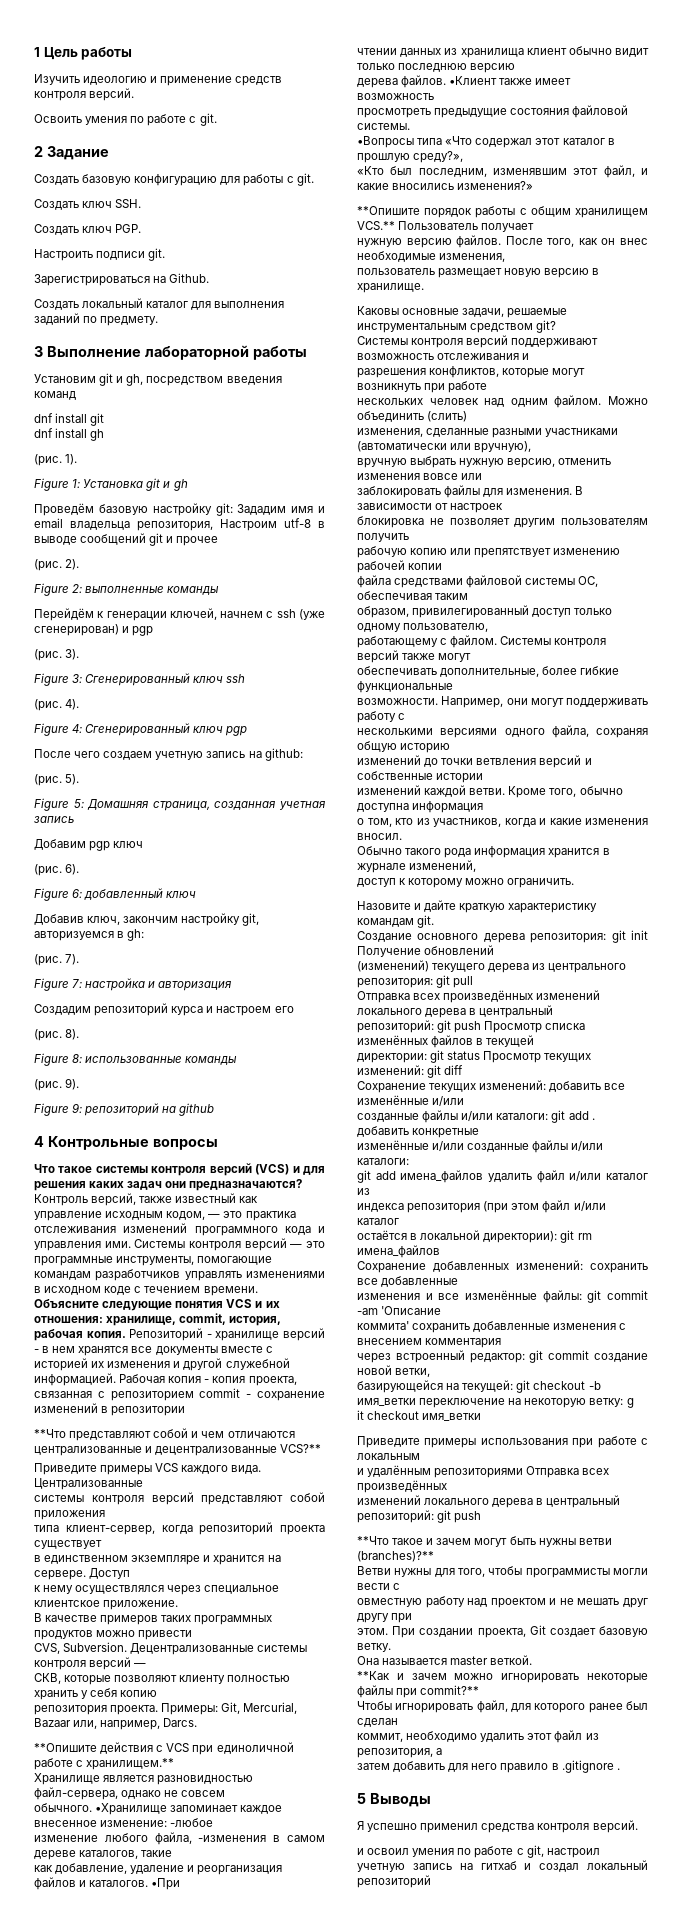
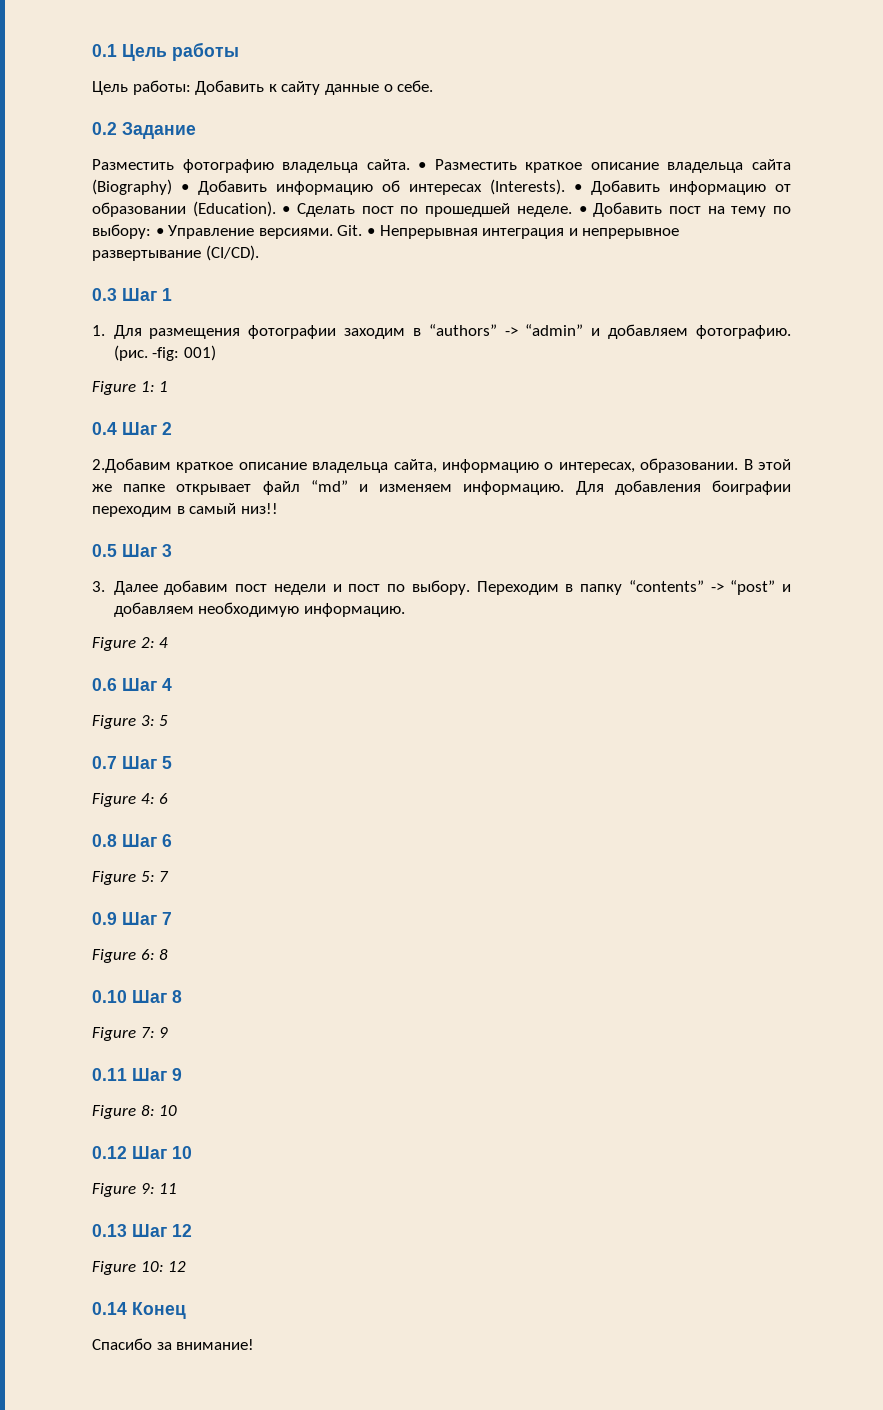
- 1 Цель работы
+ 0.1 Цель работы
- Изучить идеологию и применение средств контроля версий.
- Освоить умения по работе с git.
- 2 Задание
- Создать базовую конфигурацию для работы с git.
- Создать ключ SSH.
- Создать ключ PGP.
- Настроить подписи git.
- Зарегистрироваться на Github.
- Создать локальный каталог для выполнения заданий по предмету.
- 3 Выполнение лабораторной работы
- Установим git и gh, посредством введения команд
- dnf install git
- dnf install gh
- (рис. 1).
- Figure 1: Установка git и gh
- Проведём базовую настройку git: Зададим имя и email владельца репозитория, Настроим utf-8 в выводе сообщений git и прочее
- (рис. 2).
- Figure 2: выполненные команды
- Перейдём к генерации ключей, начнем с ssh (уже сгенерирован) и pgp
- (рис. 3).
- Figure 3: Сгенерированный ключ ssh
- (рис. 4).
- Figure 4: Сгенерированный ключ pgp
- После чего создаем учетную запись на github:
- (рис. 5).
- Figure 5: Домашняя страница, созданная учетная запись
- Добавим pgp ключ
- (рис. 6).
- Figure 6: добавленный ключ
- Добавив ключ, закончим настройку git, авторизуемся в gh:
- (рис. 7).
- Figure 7: настройка и авторизация
- Создадим репозиторий курса и настроем его
- (рис. 8).
- Figure 8: использованные команды
- (рис. 9).
- Figure 9: репозиторий на github
- 4 Контрольные вопросы
- Что такое системы контроля версий (VCS) и для решения каких задач они предназначаются? Контроль версий, также известный как управление исходным кодом, — это практика отслеживания изменений программного кода и управления ими. Системы контроля версий — это программные инструменты, помогающие командам разработчиков управлять изменениями в исходном коде с течением времени. Объясните следующие понятия VCS и их отношения: хранилище, commit, история, рабочая копия. Репозиторий - хранилище версий - в нем хранятся все документы вместе с историей их изменения и другой служебной информацией. Рабочая копия - копия проекта, связанная с репозиторием commit - сохранение изменений в репозитории
- **Что представляют собой и чем отличаются централизованные и децентрализованные VCS?**
- Приведите примеры VCS каждого вида. Централизованные
- системы контроля версий представляют собой приложения
- типа клиент-сервер, когда репозиторий проекта существует
- в единственном экземпляре и хранится на сервере. Доступ
- к нему осуществлялся через специальное клиентское приложение.
- В качестве примеров таких программных продуктов можно привести
- CVS, Subversion. Децентрализованные системы контроля версий —
- СКВ, которые позволяют клиенту полностью хранить у себя копию
- репозитория проекта. Примеры: Git, Mercurial, Bazaar или, например, Darcs.
- **Опишите действия с VCS при единоличной работе с хранилищем.**
- Хранилище является разновидностью файл-сервера, однако не совсем
- обычного. •Хранилище запоминает каждое внесенное изменение: -любое
- изменение любого файла, -изменения в самом дереве каталогов, такие
- как добавление, удаление и реорганизация файлов и каталогов. •При
- чтении данных из хранилища клиент обычно видит только последнюю версию
- дерева файлов. •Клиент также имеет возможность
- просмотреть предыдущие состояния файловой системы.
- •Вопросы типа «Что содержал этот каталог в прошлую среду?»,
- «Кто был последним, изменявшим этот файл, и какие вносились изменения?»
- **Опишите порядок работы с общим хранилищем VCS.** Пользователь получает
- нужную версию файлов. После того, как он внес необходимые изменения,
- пользователь размещает новую версию в хранилище.
- Каковы основные задачи, решаемые инструментальным средством git?
- Системы контроля версий поддерживают возможность отслеживания и
- разрешения конфликтов, которые могут возникнуть при работе
- нескольких человек над одним файлом. Можно объединить (слить)
- изменения, сделанные разными участниками (автоматически или вручную),
- вручную выбрать нужную версию, отменить изменения вовсе или
- заблокировать файлы для изменения. В зависимости от настроек
- блокировка не позволяет другим пользователям получить
- рабочую копию или препятствует изменению рабочей копии
- файла средствами файловой системы ОС, обеспечивая таким
- образом, привилегированный доступ только одному пользователю,
- работающему с файлом. Системы контроля версий также могут
- обеспечивать дополнительные, более гибкие функциональные
- возможности. Например, они могут поддерживать работу с
- несколькими версиями одного файла, сохраняя общую историю
- изменений до точки ветвления версий и собственные истории
- изменений каждой ветви. Кроме того, обычно доступна информация
- о том, кто из участников, когда и какие изменения вносил.
- Обычно такого рода информация хранится в журнале изменений,
- доступ к которому можно ограничить.
- Назовите и дайте краткую характеристику командам git.
- Создание основного дерева репозитория: git init Получение обновлений
- (изменений) текущего дерева из центрального репозитория: git pull
- Отправка всех произведённых изменений локального дерева в центральный
- репозиторий: git push Просмотр списка изменённых файлов в текущей
- директории: git status Просмотр текущих изменений: git diff
- Сохранение текущих изменений: добавить все изменённые и/или
- созданные файлы и/или каталоги: git add . добавить конкретные
- изменённые и/или созданные файлы и/или каталоги:
- git add имена_файлов удалить файл и/или каталог из
- индекса репозитория (при этом файл и/или каталог
- остаётся в локальной директории): git rm имена_файлов
- Сохранение добавленных изменений: сохранить все добавленные
- изменения и все изменённые файлы: git commit -am 'Описание
- коммита' сохранить добавленные изменения с внесением комментария
- через встроенный редактор: git commit создание новой ветки,
- базирующейся на текущей: git checkout -b имя_ветки переключение на некоторую ветку: g
- it checkout имя_ветки
- Приведите примеры использования при работе с локальным
- и удалённым репозиториями Отправка всех произведённых
- изменений локального дерева в центральный репозиторий: git push
- **Что такое и зачем могут быть нужны ветви (branches)?**
- Ветви нужны для того, чтобы программисты могли вести с
- овместную работу над проектом и не мешать друг другу при
- этом. При создании проекта, Git создает базовую ветку.
- Она называется master веткой.
- **Как и зачем можно игнорировать некоторые файлы при commit?**
- Чтобы игнорировать файл, для которого ранее был сделан
- коммит, необходимо удалить этот файл из репозитория, а
- затем добавить для него правило в .gitignore .
- 5 Выводы
- Я успешно применил средства контроля версий.
- и освоил умения по работе с git, настроил учетную запись на гитхаб и создал локальный репозиторий
+ Цель работы: Добавить к сайту данные о себе.
+ 0.2 Задание
+ Разместить фотографию владельца сайта. • Разместить краткое описание владельца сайта (Biography) • Добавить информацию об интересах (Interests). • Добавить информацию от образовании (Education). • Сделать пост по прошедшей неделе. • Добавить пост на тему по выбору: • Управление версиями. Git. • Непрерывная интеграция и непрерывное развертывание (CI/CD).
+ 0.3 Шаг 1
+ 1. Для размещения фотографии заходим в “authors” -> “admin” и добавляем фотографию. (рис. -fig: 001)
+ Figure 1: 1
+ 0.4 Шаг 2
+ 2.Добавим краткое описание владельца сайта, информацию о интересах, образовании. В этой же папке открывает файл “md” и изменяем информацию. Для добавления боиграфии переходим в самый низ!!
+ 0.5 Шаг 3
+ 3. Далее добавим пост недели и пост по выбору. Переходим в папку “contents” -> “post” и добавляем необходимую информацию.
+ Figure 2: 4
+ 0.6 Шаг 4
+ Figure 3: 5
+ 0.7 Шаг 5
+ Figure 4: 6
+ 0.8 Шаг 6
+ Figure 5: 7
+ 0.9 Шаг 7
+ Figure 6: 8
+ 0.10 Шаг 8
+ Figure 7: 9
+ 0.11 Шаг 9
+ Figure 8: 10
+ 0.12 Шаг 10
+ Figure 9: 11
+ 0.13 Шаг 12
+ Figure 10: 12
+ 0.14 Конец
+ Спасибо за внимание!

